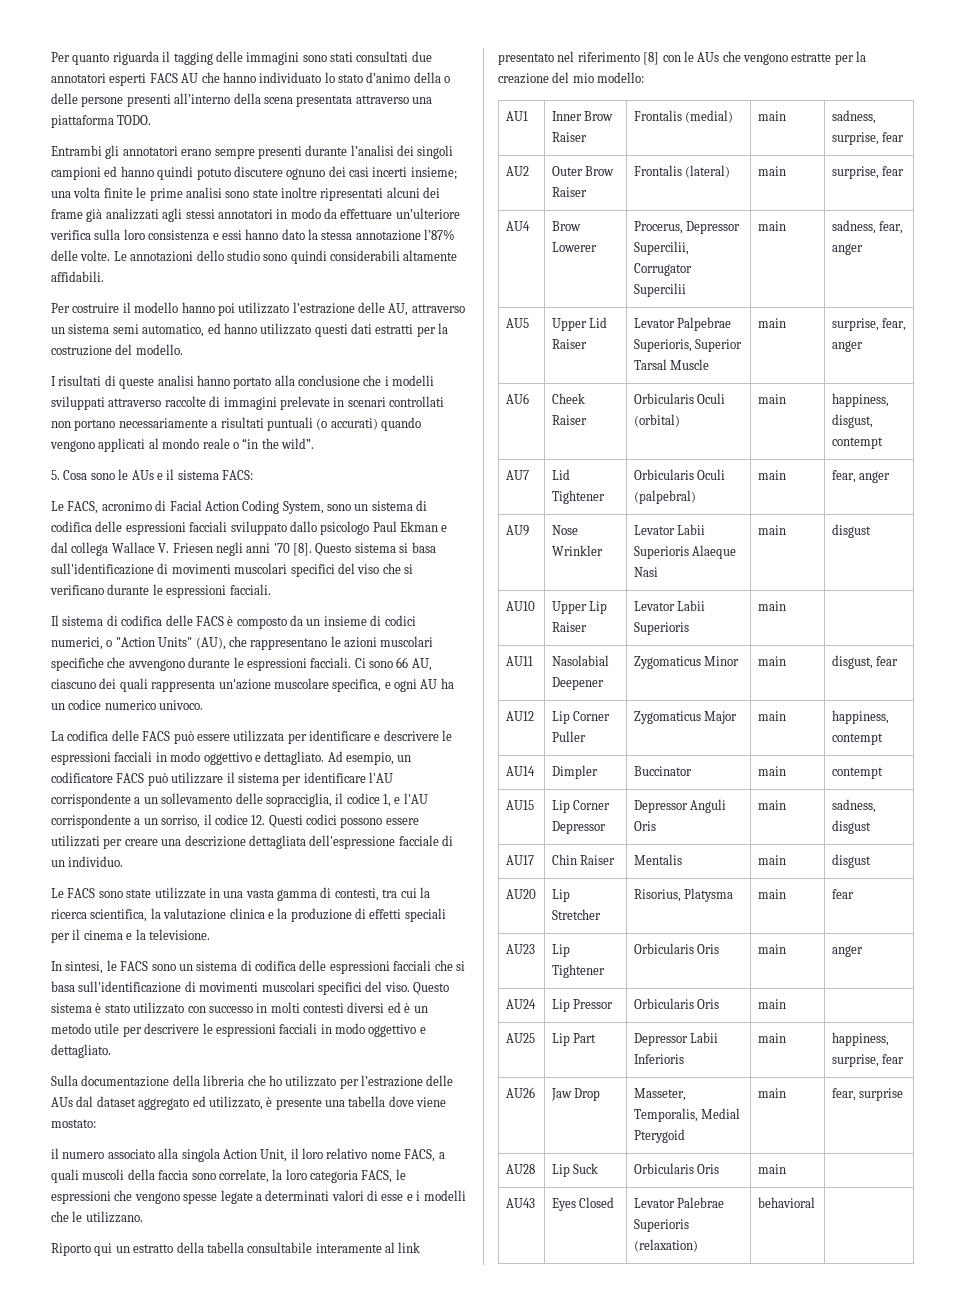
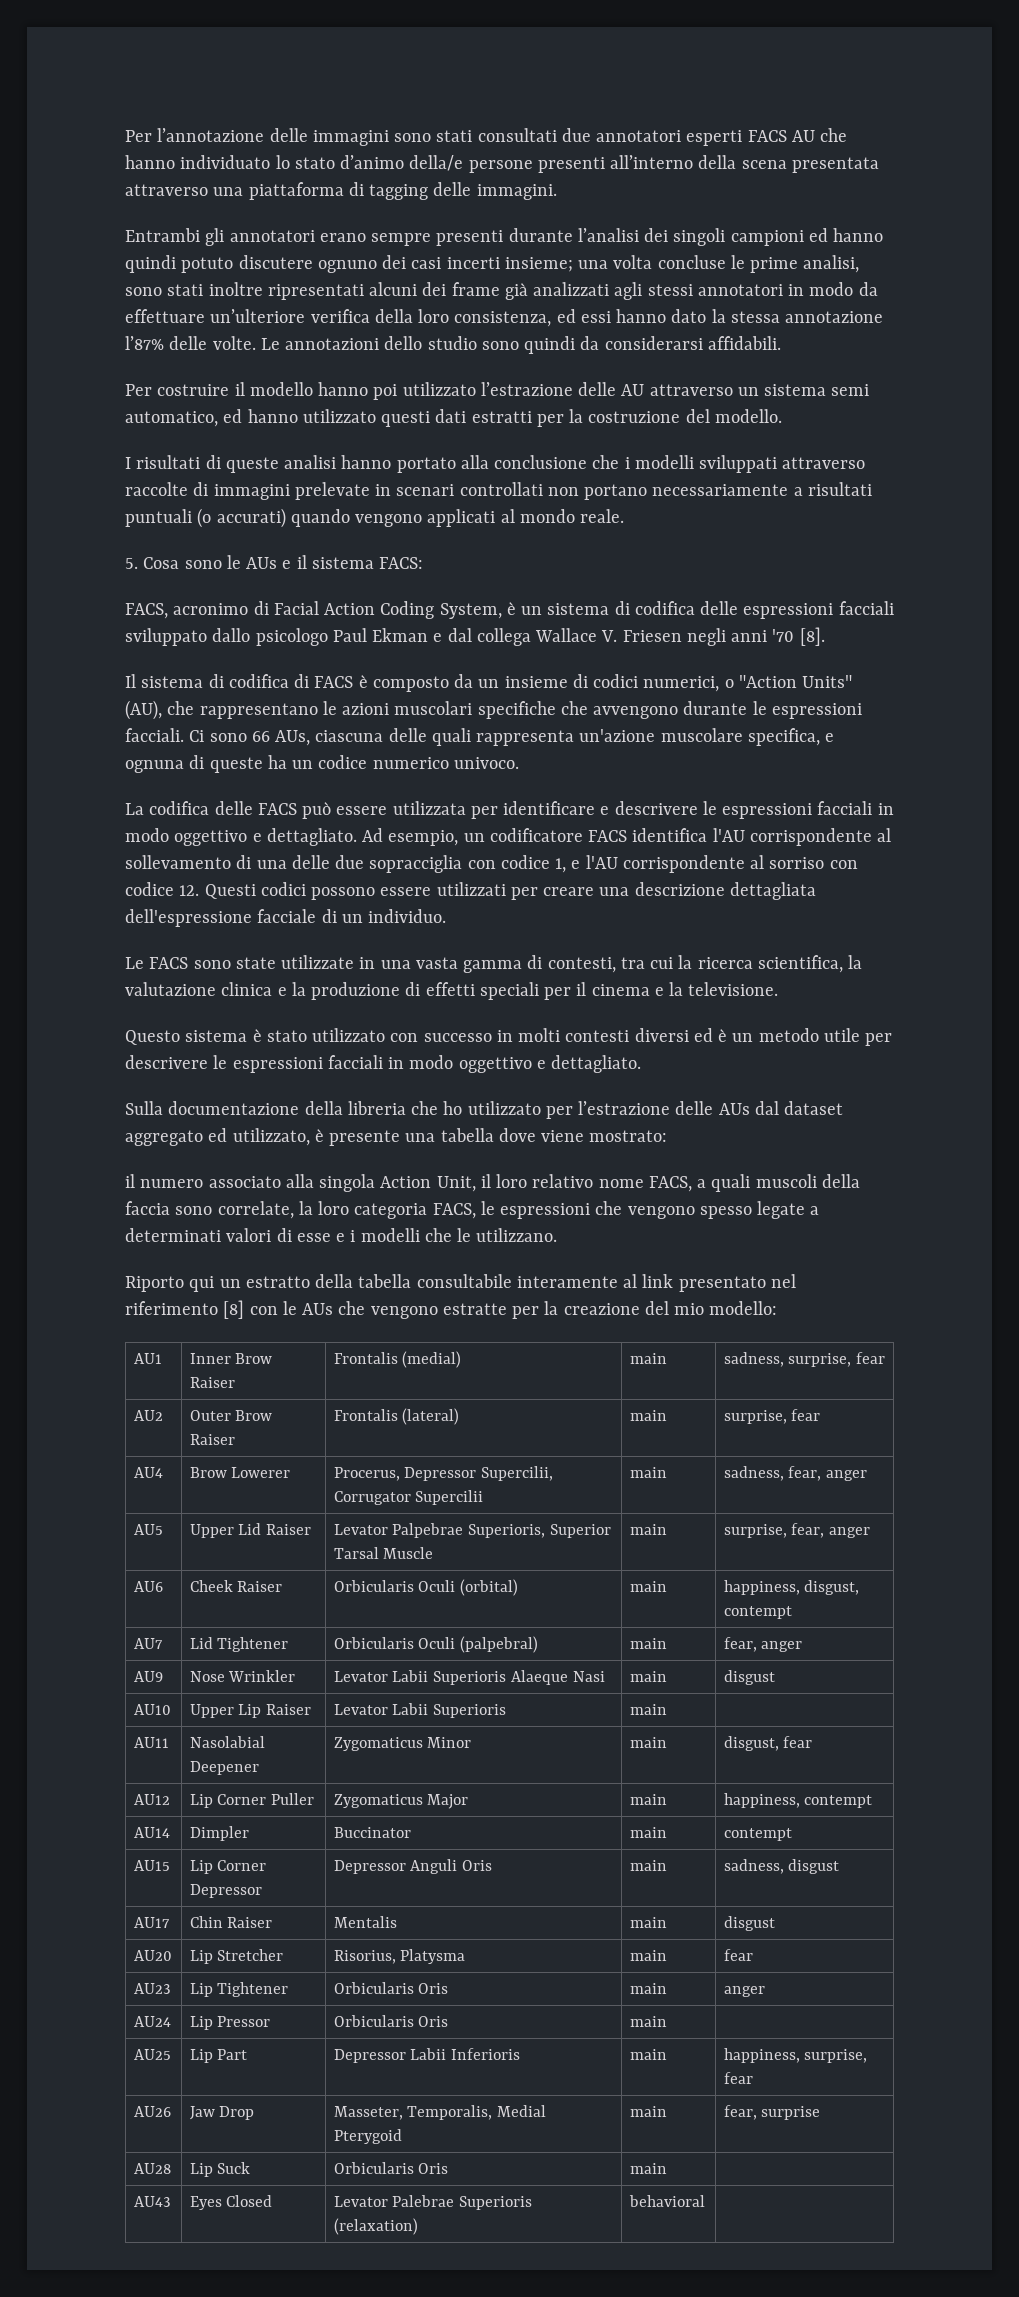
- Per quanto riguarda il tagging delle immagini sono stati consultati due annotatori esperti FACS AU che hanno individuato lo stato d’animo della o delle persone presenti all’interno della scena presentata attraverso una piattaforma TODO.
+ Per l’annotazione delle immagini sono stati consultati due annotatori esperti FACS AU che hanno individuato lo stato d’animo della/e persone presenti all’interno della scena presentata attraverso una piattaforma di tagging delle immagini.
- Entrambi gli annotatori erano sempre presenti durante l’analisi dei singoli campioni ed hanno quindi potuto discutere ognuno dei casi incerti insieme; una volta finite le prime analisi sono state inoltre ripresentati alcuni dei frame già analizzati agli stessi annotatori in modo da effettuare un’ulteriore verifica sulla loro consistenza e essi hanno dato la stessa annotazione l’87% delle volte.
+ Entrambi gli annotatori erano sempre presenti durante l’analisi dei singoli campioni ed hanno quindi potuto discutere ognuno dei casi incerti insieme; una volta concluse le prime analisi, sono stati inoltre ripresentati alcuni dei frame già analizzati agli stessi annotatori in modo da effettuare un’ulteriore verifica della loro consistenza, ed essi hanno dato la stessa annotazione l’87% delle volte.
- Le annotazioni dello studio sono quindi considerabili altamente affidabili.
+ Le annotazioni dello studio sono quindi da considerarsi affidabili.
- Per costruire il modello hanno poi utilizzato l’estrazione delle AU, attraverso un sistema semi automatico, ed hanno utilizzato questi dati estratti per la costruzione del modello.
+ Per costruire il modello hanno poi utilizzato l’estrazione delle AU attraverso un sistema semi automatico, ed hanno utilizzato questi dati estratti per la costruzione del modello.
- I risultati di queste analisi hanno portato alla conclusione che i modelli sviluppati attraverso raccolte di immagini prelevate in scenari controllati non portano necessariamente a risultati puntuali (o accurati) quando vengono applicati al mondo reale o “in the wild”.
+ I risultati di queste analisi hanno portato alla conclusione che i modelli sviluppati attraverso raccolte di immagini prelevate in scenari controllati non portano necessariamente a risultati puntuali (o accurati) quando vengono applicati al mondo reale.
- Le FACS, acronimo di Facial Action Coding System, sono un sistema di codifica delle espressioni facciali sviluppato dallo psicologo Paul Ekman e dal collega Wallace V. Friesen negli anni '70 [8]. Questo sistema si basa sull'identificazione di movimenti muscolari specifici del viso che si verificano durante le espressioni facciali.
+ FACS, acronimo di Facial Action Coding System, è un sistema di codifica delle espressioni facciali sviluppato dallo psicologo Paul Ekman e dal collega Wallace V. Friesen negli anni '70 [8].
- Il sistema di codifica delle FACS è composto da un insieme di codici numerici, o "Action Units" (AU), che rappresentano le azioni muscolari specifiche che avvengono durante le espressioni facciali.
+ Il sistema di codifica di FACS è composto da un insieme di codici numerici, o "Action Units" (AU), che rappresentano le azioni muscolari specifiche che avvengono durante le espressioni facciali.
- Ci sono 66 AU, ciascuno dei quali rappresenta un'azione muscolare specifica, e ogni AU ha un codice numerico univoco.
+ Ci sono 66 AUs, ciascuna delle quali rappresenta un'azione muscolare specifica, e ognuna di queste ha un codice numerico univoco.
- Ad esempio, un codificatore FACS può utilizzare il sistema per identificare l'AU corrispondente a un sollevamento delle sopracciglia, il codice 1, e l'AU corrispondente a un sorriso, il codice 12. Questi codici possono essere utilizzati per creare una descrizione dettagliata dell'espressione facciale di un individuo.
+ Ad esempio, un codificatore FACS identifica l'AU corrispondente al sollevamento di una delle due sopracciglia con codice 1, e l'AU corrispondente al sorriso con codice 12. Questi codici possono essere utilizzati per creare una descrizione dettagliata dell'espressione facciale di un individuo.
- In sintesi, le FACS sono un sistema di codifica delle espressioni facciali che si basa sull'identificazione di movimenti muscolari specifici del viso.
- Sulla documentazione della libreria che ho utilizzato per l’estrazione delle AUs dal dataset aggregato ed utilizzato, è presente una tabella dove viene mostato:
+ Sulla documentazione della libreria che ho utilizzato per l’estrazione delle AUs dal dataset aggregato ed utilizzato, è presente una tabella dove viene mostrato:
- il numero associato alla singola Action Unit, il loro relativo nome FACS, a quali muscoli della faccia sono correlate, la loro categoria FACS, le espressioni che vengono spesse legate a determinati valori di esse e i modelli che le utilizzano.
+ il numero associato alla singola Action Unit, il loro relativo nome FACS, a quali muscoli della faccia sono correlate, la loro categoria FACS, le espressioni che vengono spesso legate a determinati valori di esse e i modelli che le utilizzano.

